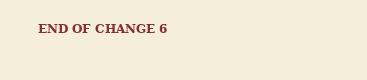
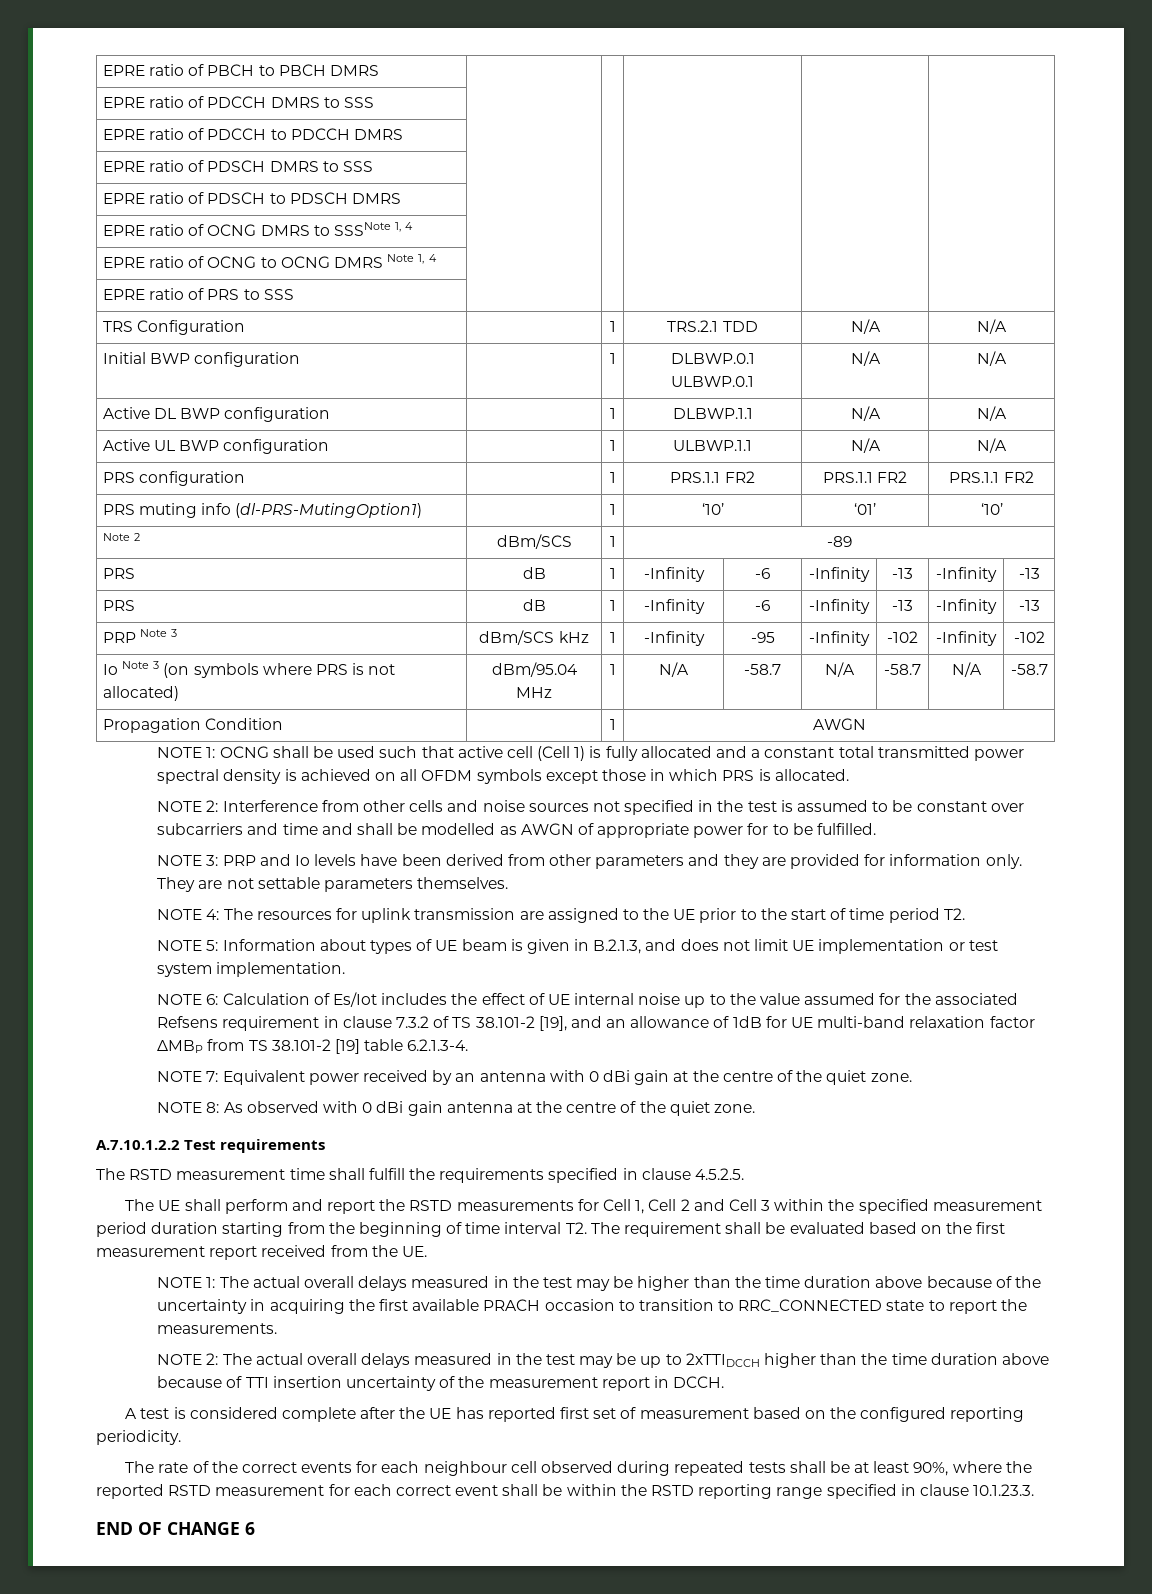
+ EPRE ratio of PBCH to PBCH DMRS | | | | |
+ EPRE ratio of PDCCH DMRS to SSS | | | | |
+ EPRE ratio of PDCCH to PDCCH DMRS | | | | |
+ EPRE ratio of PDSCH DMRS to SSS | | | | |
+ EPRE ratio of PDSCH to PDSCH DMRS | | | | |
+ EPRE ratio of OCNG DMRS to SSSNote 1, 4 | | | | |
+ EPRE ratio of OCNG to OCNG DMRS Note 1, 4 | | | | |
+ EPRE ratio of PRS to SSS | | | | |
+ TRS Configuration | | 1 | TRS.2.1 TDD | N/A | N/A
+ Initial BWP configuration | | 1 | DLBWP.0.1 ULBWP.0.1 | N/A | N/A
+ Active DL BWP configuration | | 1 | DLBWP.1.1 | N/A | N/A
+ Active UL BWP configuration | | 1 | ULBWP.1.1 | N/A | N/A
+ PRS configuration | | 1 | PRS.1.1 FR2 | PRS.1.1 FR2 | PRS.1.1 FR2
+ PRS muting info (dl-PRS-MutingOption1) | | 1 | ‘10’ | ‘01’ | ‘10’
+ Note 2 | dBm/SCS | 1 | -89
+ PRS | dB | 1 | -Infinity | -6 | -Infinity | -13 | -Infinity | -13
+ PRS | dB | 1 | -Infinity | -6 | -Infinity | -13 | -Infinity | -13
+ PRP Note 3 | dBm/SCS kHz | 1 | -Infinity | -95 | -Infinity | -102 | -Infinity | -102
+ Io Note 3 (on symbols where PRS is not allocated) | dBm/95.04 MHz | 1 | N/A | -58.7 | N/A | -58.7 | N/A | -58.7
+ Propagation Condition | | 1 | AWGN
+ NOTE 1: OCNG shall be used such that active cell (Cell 1) is fully allocated and a constant total transmitted power spectral density is achieved on all OFDM symbols except those in which PRS is allocated.
+ NOTE 2: Interference from other cells and noise sources not specified in the test is assumed to be constant over subcarriers and time and shall be modelled as AWGN of appropriate power for to be fulfilled.
+ NOTE 3: PRP and Io levels have been derived from other parameters and they are provided for information only. They are not settable parameters themselves.
+ NOTE 4: The resources for uplink transmission are assigned to the UE prior to the start of time period T2.
+ NOTE 5: Information about types of UE beam is given in B.2.1.3, and does not limit UE implementation or test system implementation.
+ NOTE 6: Calculation of Es/Iot includes the effect of UE internal noise up to the value assumed for the associated Refsens requirement in clause 7.3.2 of TS 38.101-2 [19], and an allowance of 1dB for UE multi-band relaxation factor ΔMBP from TS 38.101-2 [19] table 6.2.1.3-4.
+ NOTE 7: Equivalent power received by an antenna with 0 dBi gain at the centre of the quiet zone.
+ NOTE 8: As observed with 0 dBi gain antenna at the centre of the quiet zone.
+ A.7.10.1.2.2 Test requirements
+ The RSTD measurement time shall fulfill the requirements specified in clause 4.5.2.5.
+ The UE shall perform and report the RSTD measurements for Cell 1, Cell 2 and Cell 3 within the specified measurement period duration starting from the beginning of time interval T2. The requirement shall be evaluated based on the first measurement report received from the UE.
+ NOTE 1: The actual overall delays measured in the test may be higher than the time duration above because of the uncertainty in acquiring the first available PRACH occasion to transition to RRC_CONNECTED state to report the measurements.
+ NOTE 2: The actual overall delays measured in the test may be up to 2xTTIDCCH higher than the time duration above because of TTI insertion uncertainty of the measurement report in DCCH.
+ A test is considered complete after the UE has reported first set of measurement based on the configured reporting periodicity.
+ The rate of the correct events for each neighbour cell observed during repeated tests shall be at least 90%, where the reported RSTD measurement for each correct event shall be within the RSTD reporting range specified in clause 10.1.23.3.

